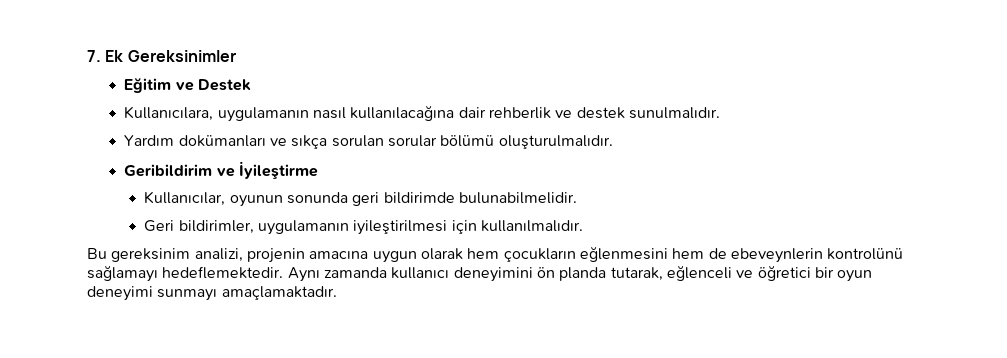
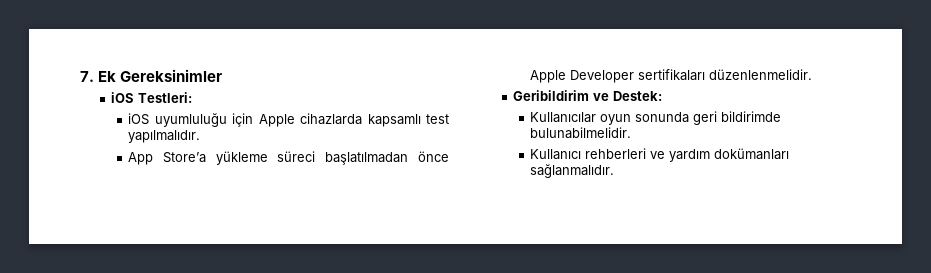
- Eğitim ve Destek
- Kullanıcılara, uygulamanın nasıl kullanılacağına dair rehberlik ve destek sunulmalıdır.
- Yardım dokümanları ve sıkça sorulan sorular bölümü oluşturulmalıdır.
+ iOS Testleri:
+ iOS uyumluluğu için Apple cihazlarda kapsamlı test yapılmalıdır.
+ App Store’a yükleme süreci başlatılmadan önce Apple Developer sertifikaları düzenlenmelidir.
- Geribildirim ve İyileştirme
- Kullanıcılar, oyunun sonunda geri bildirimde bulunabilmelidir.
+ Geribildirim ve Destek:
+ Kullanıcılar oyun sonunda geri bildirimde bulunabilmelidir.
- Geri bildirimler, uygulamanın iyileştirilmesi için kullanılmalıdır.
- Bu gereksinim analizi, projenin amacına uygun olarak hem çocukların eğlenmesini hem de ebeveynlerin kontrolünü sağlamayı hedeflemektedir. Aynı zamanda kullanıcı deneyimini ön planda tutarak, eğlenceli ve öğretici bir oyun deneyimi sunmayı amaçlamaktadır.
+ Kullanıcı rehberleri ve yardım dokümanları sağlanmalıdır.

